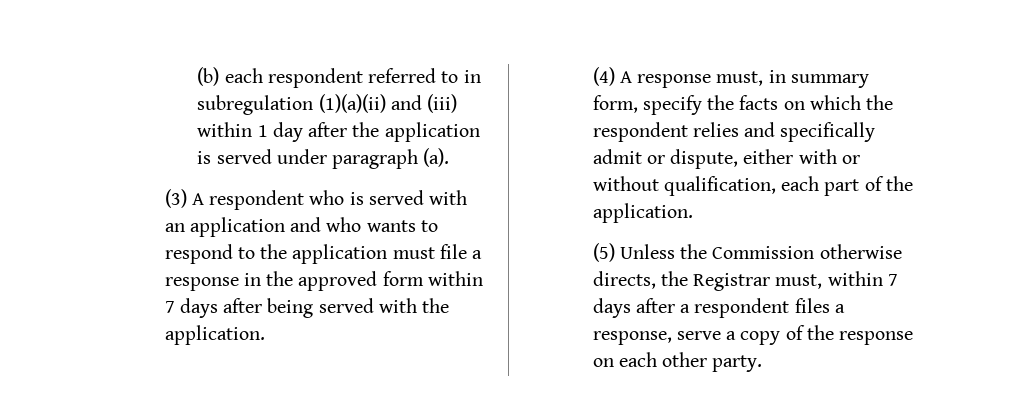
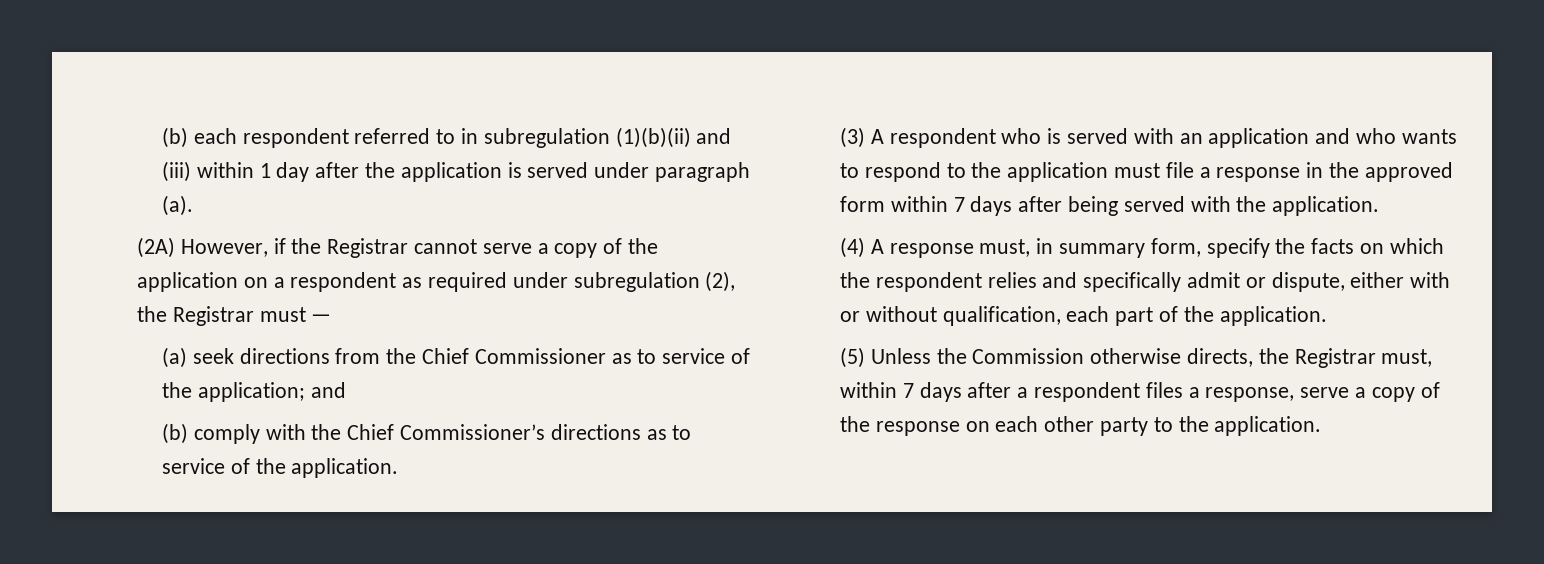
- (b) each respondent referred to in subregulation (1)(a)(ii) and (iii) within 1 day after the application is served under paragraph (a).
+ (b) each respondent referred to in subregulation (1)(b)(ii) and (iii) within 1 day after the application is served under paragraph (a).
+ (2A) However, if the Registrar cannot serve a copy of the application on a respondent as required under subregulation (2), the Registrar must —
+ (a) seek directions from the Chief Commissioner as to service of the application; and
+ (b) comply with the Chief Commissioner’s directions as to service of the application.
- (5) Unless the Commission otherwise directs, the Registrar must, within 7 days after a respondent files a response, serve a copy of the response on each other party.
+ (5) Unless the Commission otherwise directs, the Registrar must, within 7 days after a respondent files a response, serve a copy of the response on each other party to the application.

